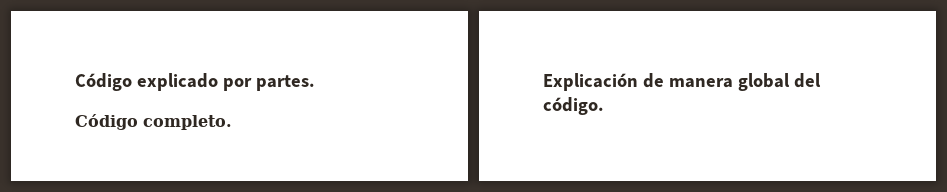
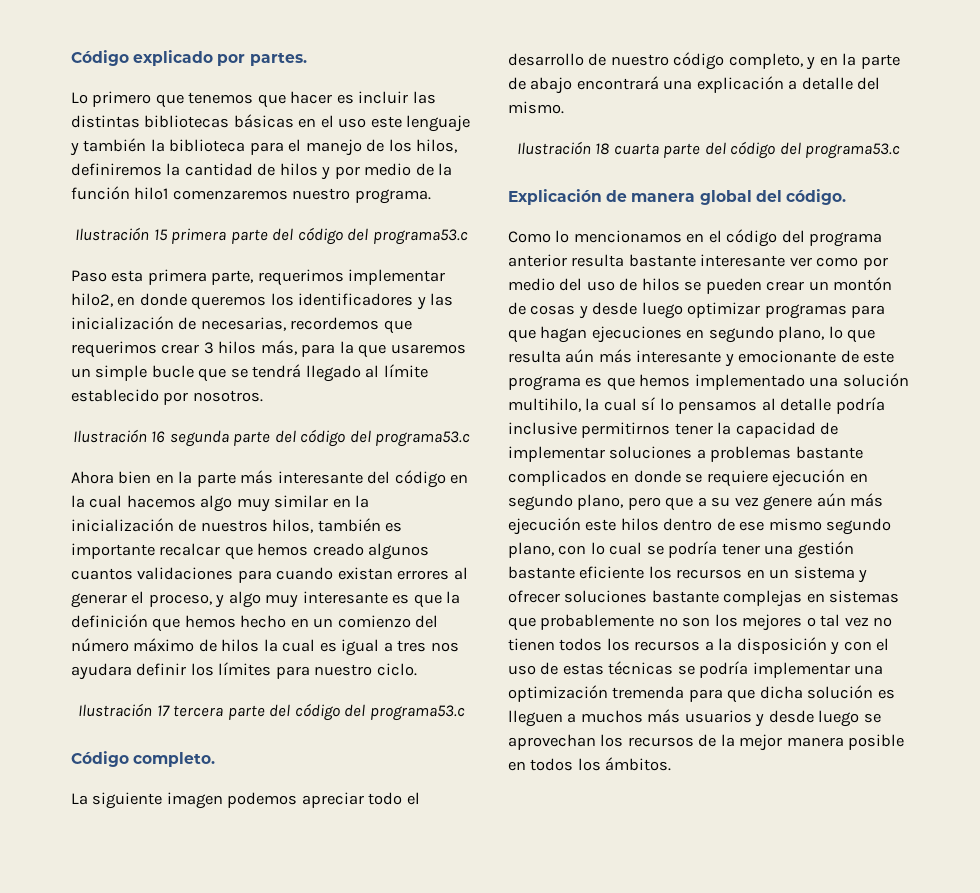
+ Lo primero que tenemos que hacer es incluir las distintas bibliotecas básicas en el uso este lenguaje y también la biblioteca para el manejo de los hilos, definiremos la cantidad de hilos y por medio de la función hilo1 comenzaremos nuestro programa.
+ Ilustración 15 primera parte del código del programa53.c
+ Paso esta primera parte, requerimos implementar hilo2, en donde queremos los identificadores y las inicialización de necesarias, recordemos que requerimos crear 3 hilos más, para la que usaremos un simple bucle que se tendrá llegado al límite establecido por nosotros.
+ Ilustración 16 segunda parte del código del programa53.c
+ Ahora bien en la parte más interesante del código en la cual hacemos algo muy similar en la inicialización de nuestros hilos, también es importante recalcar que hemos creado algunos cuantos validaciones para cuando existan errores al generar el proceso, y algo muy interesante es que la definición que hemos hecho en un comienzo del número máximo de hilos la cual es igual a tres nos ayudara definir los límites para nuestro ciclo.
+ Ilustración 17 tercera parte del código del programa53.c
  Código completo.
+ La siguiente imagen podemos apreciar todo el desarrollo de nuestro código completo, y en la parte de abajo encontrará una explicación a detalle del mismo.
+ Ilustración 18 cuarta parte del código del programa53.c
+ Como lo mencionamos en el código del programa anterior resulta bastante interesante ver como por medio del uso de hilos se pueden crear un montón de cosas y desde luego optimizar programas para que hagan ejecuciones en segundo plano, lo que resulta aún más interesante y emocionante de este programa es que hemos implementado una solución multihilo, la cual sí lo pensamos al detalle podría inclusive permitirnos tener la capacidad de implementar soluciones a problemas bastante complicados en donde se requiere ejecución en segundo plano, pero que a su vez genere aún más ejecución este hilos dentro de ese mismo segundo plano, con lo cual se podría tener una gestión bastante eficiente los recursos en un sistema y ofrecer soluciones bastante complejas en sistemas que probablemente no son los mejores o tal vez no tienen todos los recursos a la disposición y con el uso de estas técnicas se podría implementar una optimización tremenda para que dicha solución es lleguen a muchos más usuarios y desde luego se aprovechan los recursos de la mejor manera posible en todos los ámbitos.

